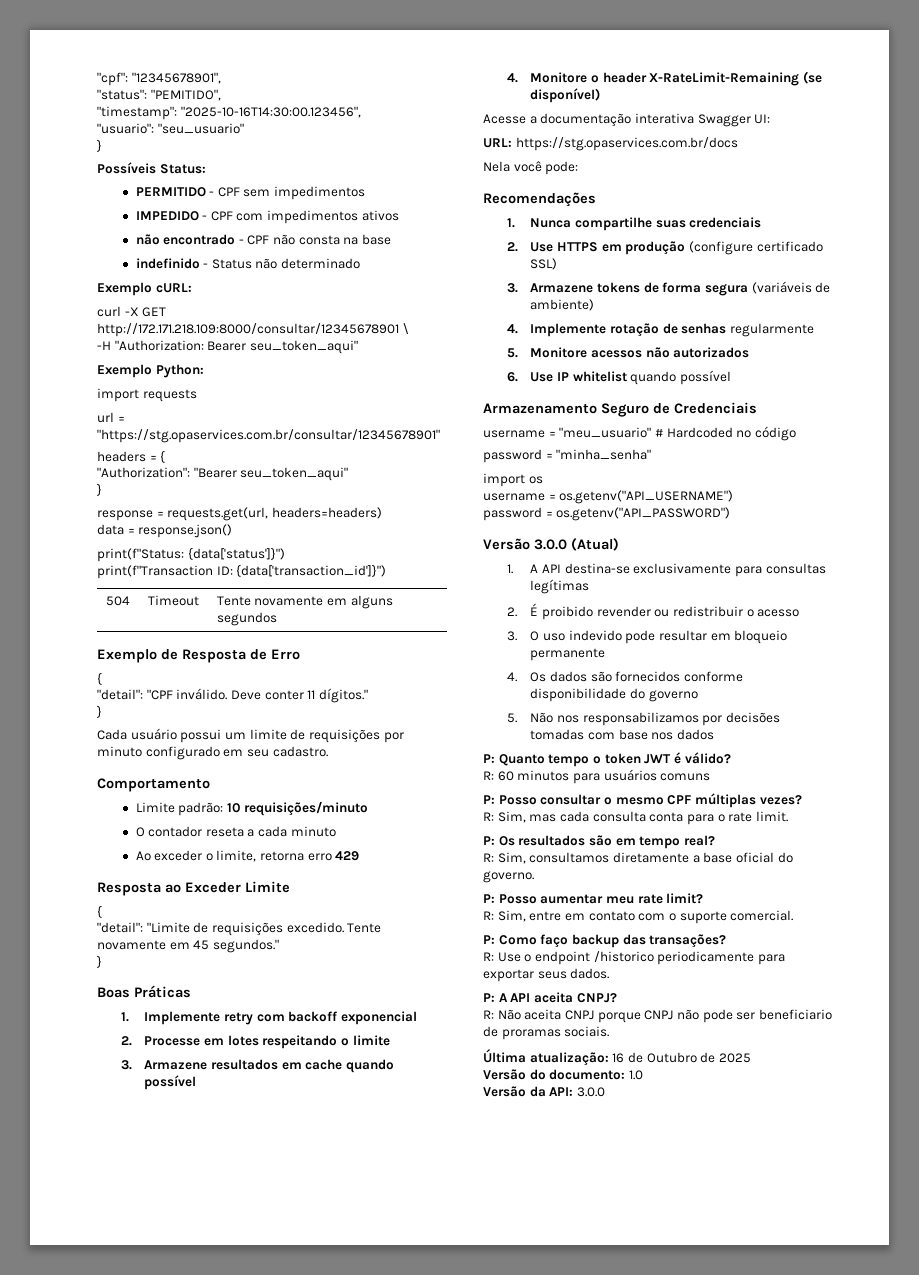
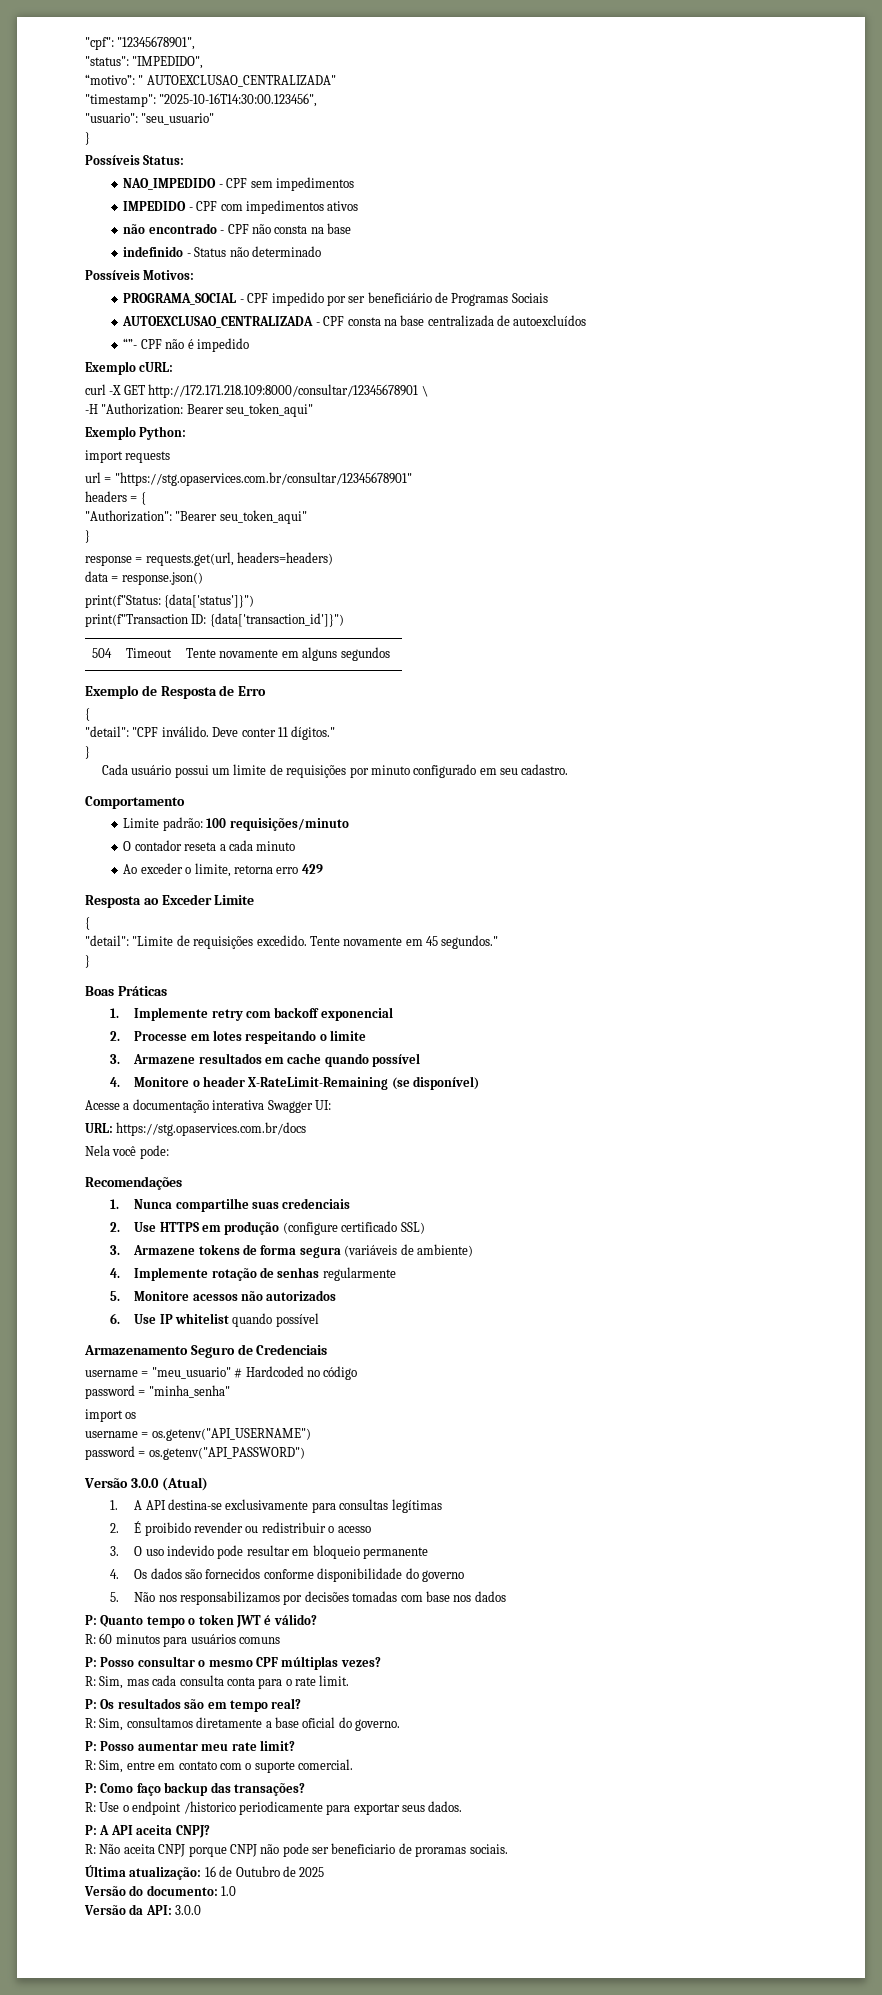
- "status": "PEMITIDO",
+ "status": "IMPEDIDO",
+ “motivo”: " AUTOEXCLUSAO_CENTRALIZADA"
- PERMITIDO - CPF sem impedimentos
+ NAO_IMPEDIDO - CPF sem impedimentos
+ Possíveis Motivos:
+ PROGRAMA_SOCIAL - CPF impedido por ser beneficiário de Programas Sociais
+ AUTOEXCLUSAO_CENTRALIZADA - CPF consta na base centralizada de autoexcluídos
+ “”- CPF não é impedido
- Limite padrão: 10 requisições/minuto
+ Limite padrão: 100 requisições/minuto

